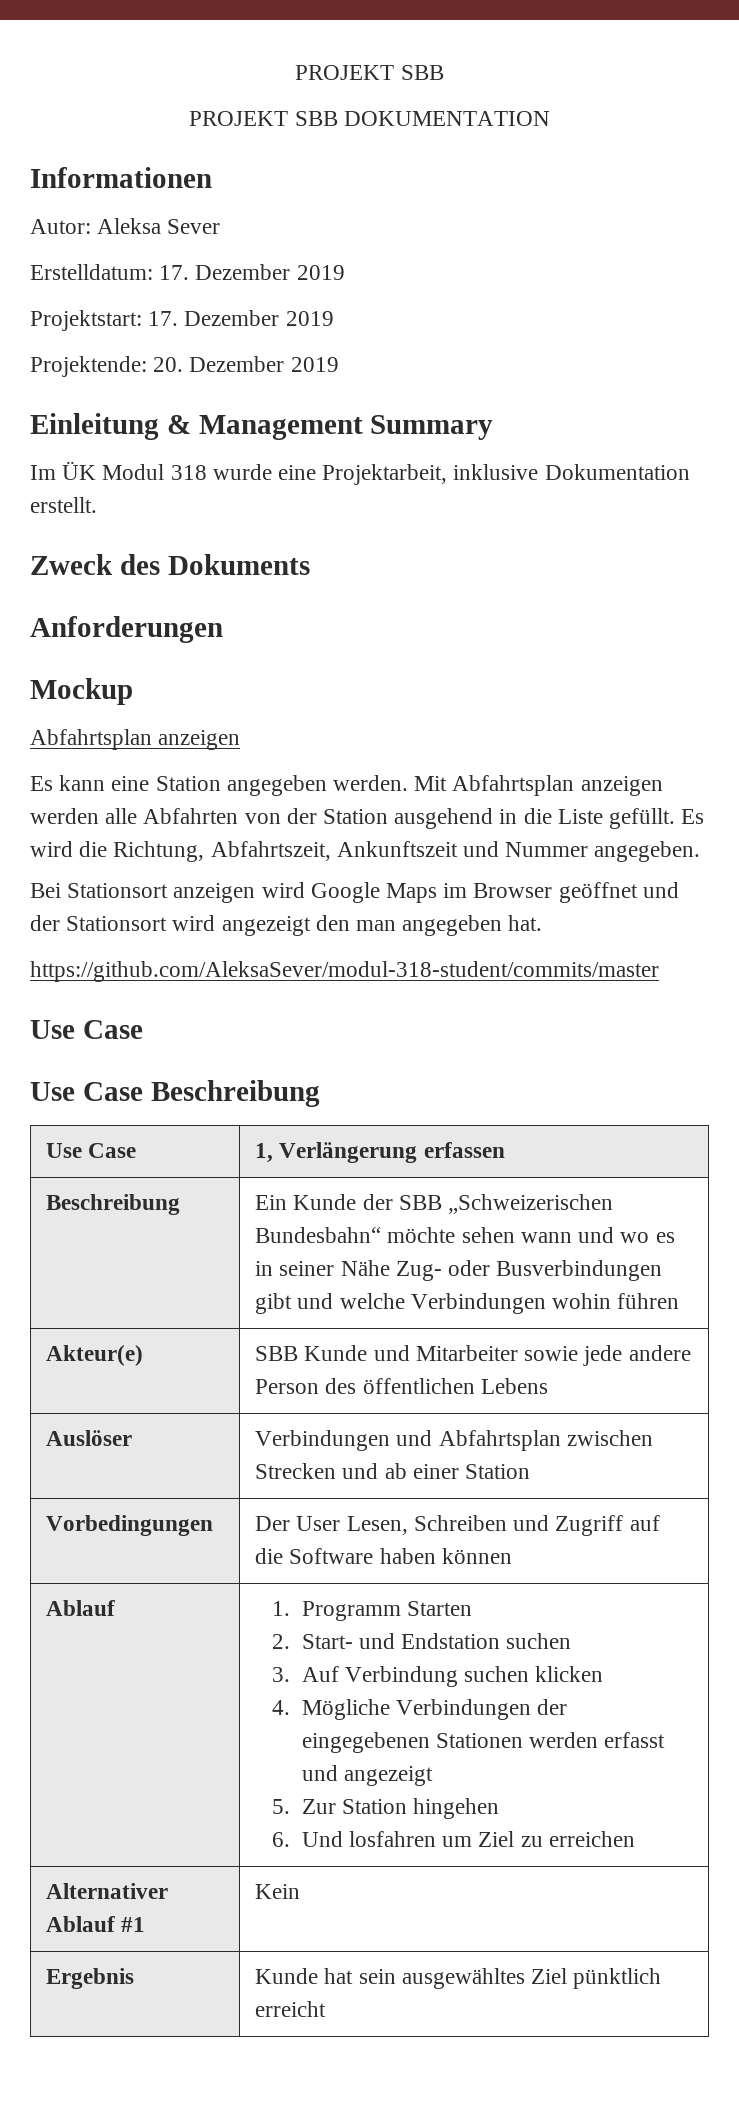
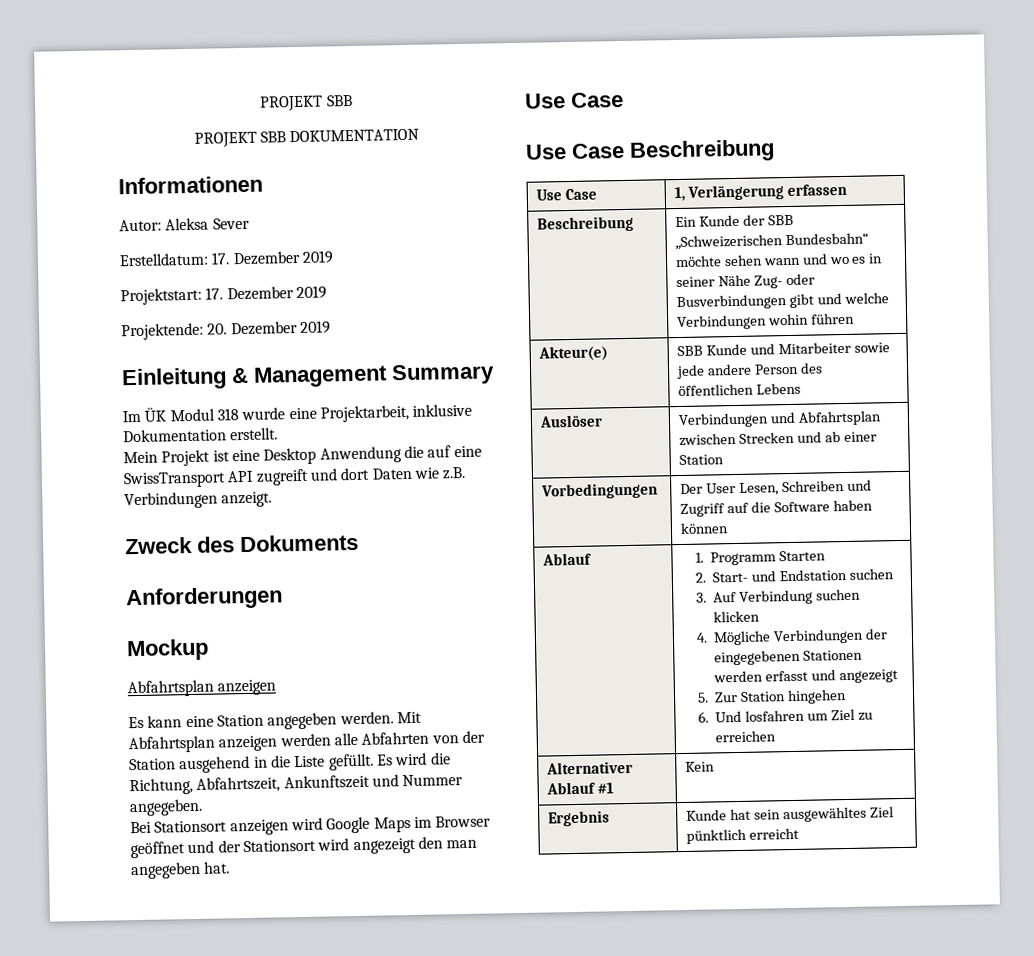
+ Mein Projekt ist eine Desktop Anwendung die auf eine SwissTransport API zugreift und dort Daten wie z.B. Verbindungen anzeigt.
- https://github.com/AleksaSever/modul-318-student/commits/master

